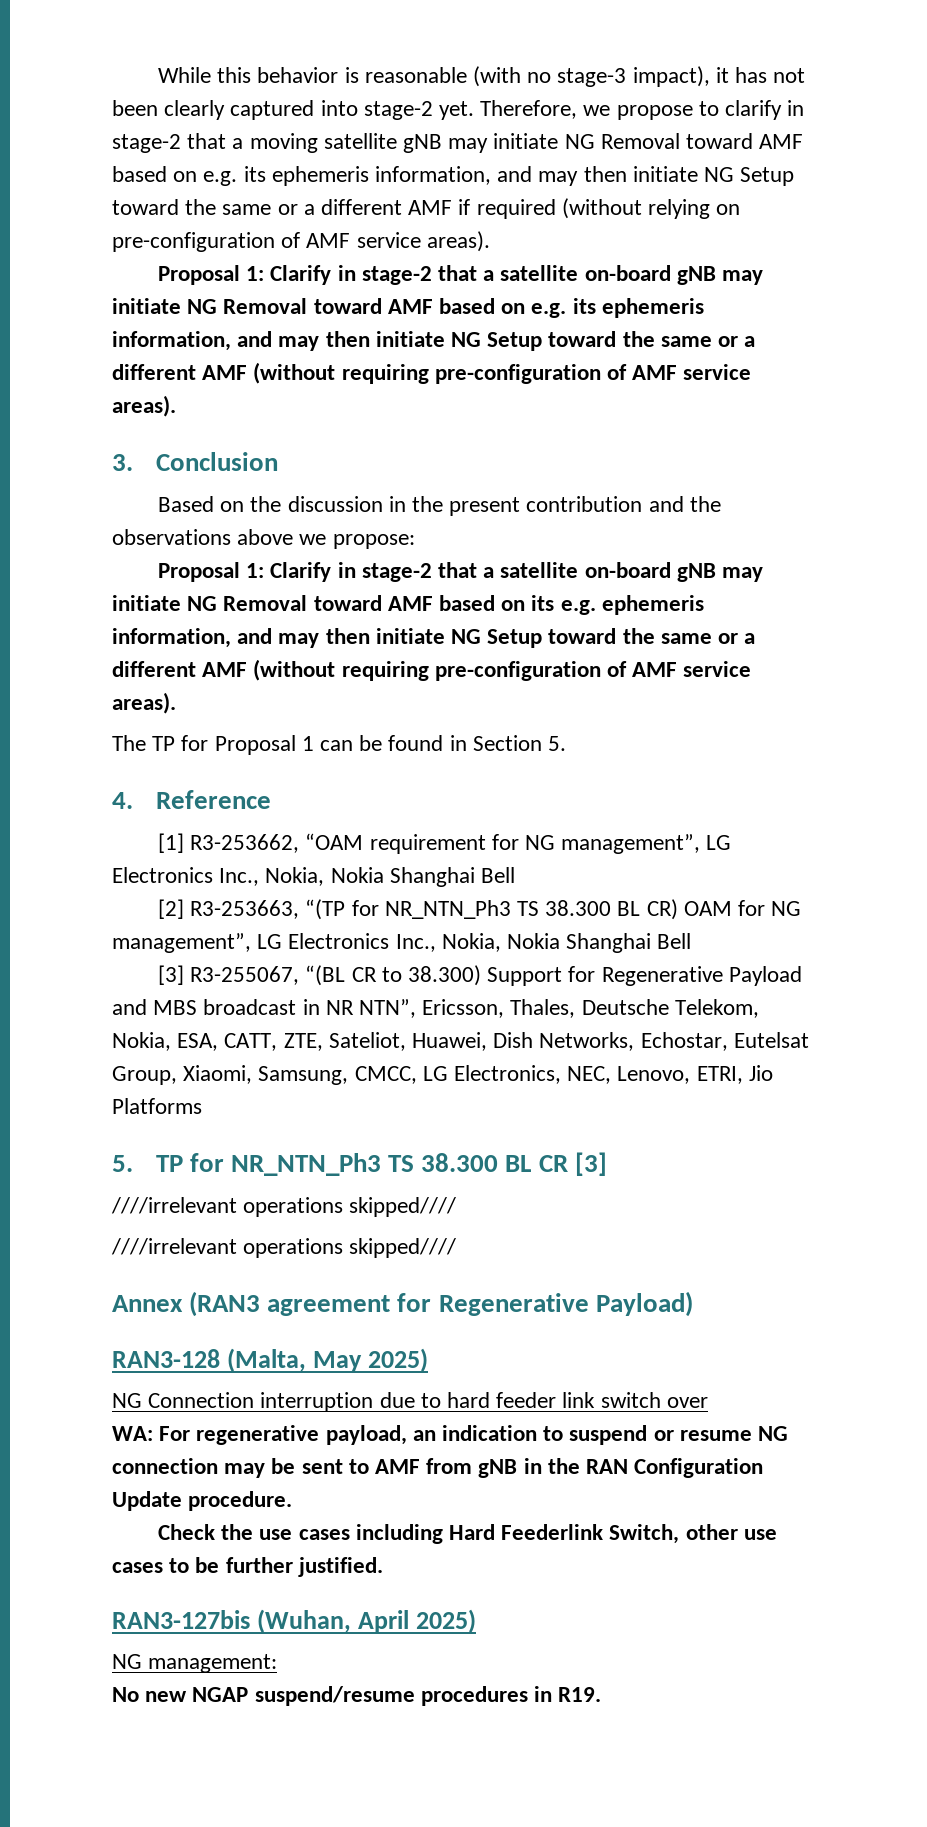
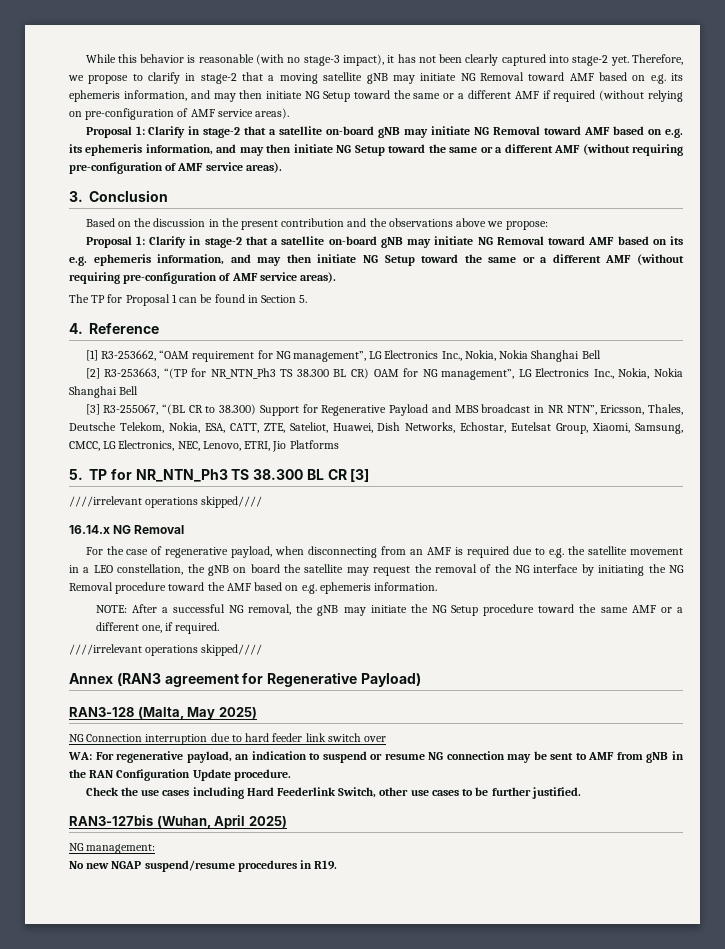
+ 16.14.x NG Removal
+ For the case of regenerative payload, when disconnecting from an AMF is required due to e.g. the satellite movement in a LEO constellation, the gNB on board the satellite may request the removal of the NG interface by initiating the NG Removal procedure toward the AMF based on e.g. ephemeris information.
+ NOTE: After a successful NG removal, the gNB may initiate the NG Setup procedure toward the same AMF or a different one, if required.

